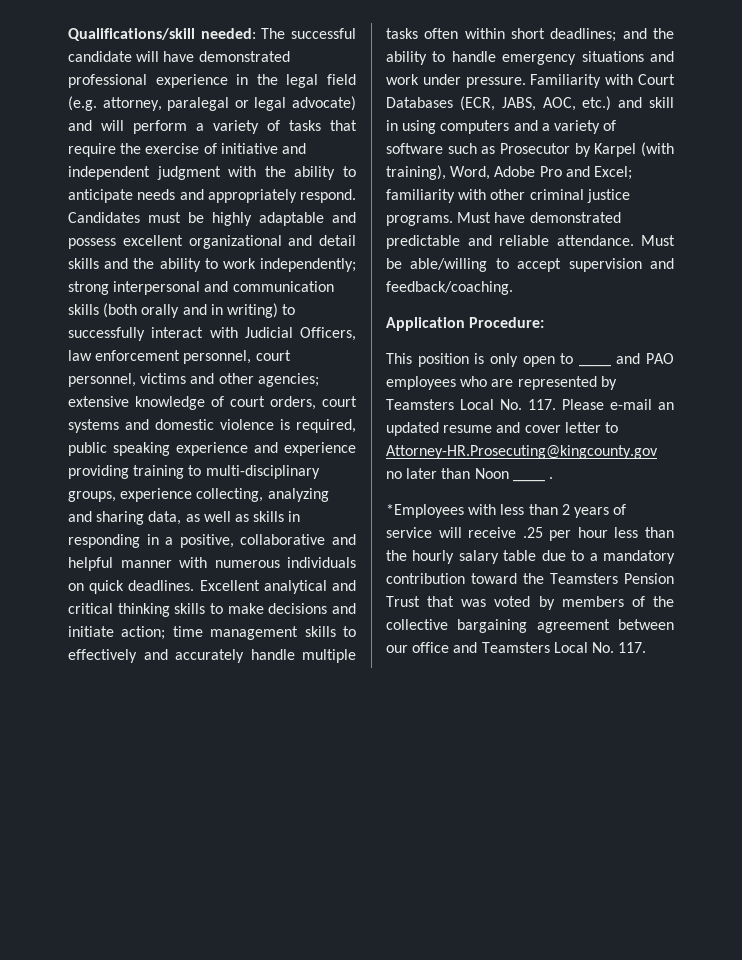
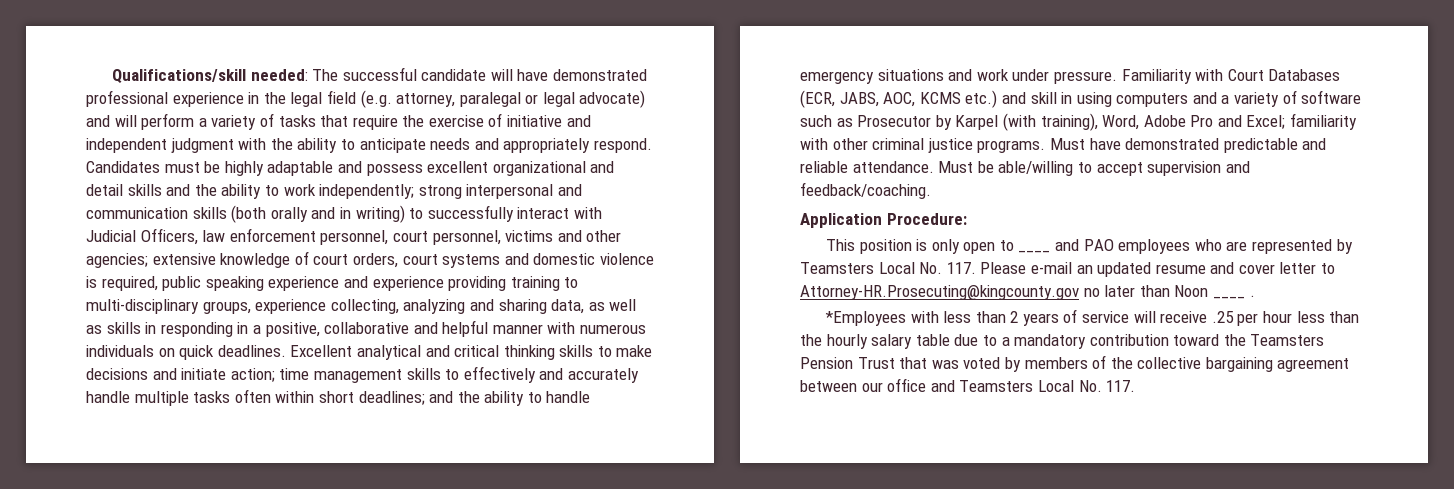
- Familiarity with Court Databases (ECR, JABS, AOC, etc.) and skill in using computers and a variety of software such as Prosecutor by Karpel (with training), Word, Adobe Pro and Excel; familiarity with other criminal justice programs.
+ Familiarity with Court Databases (ECR, JABS, AOC, KCMS etc.) and skill in using computers and a variety of software such as Prosecutor by Karpel (with training), Word, Adobe Pro and Excel; familiarity with other criminal justice programs.

